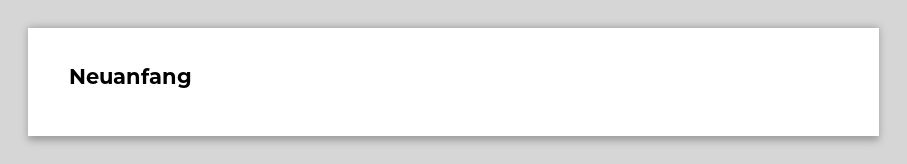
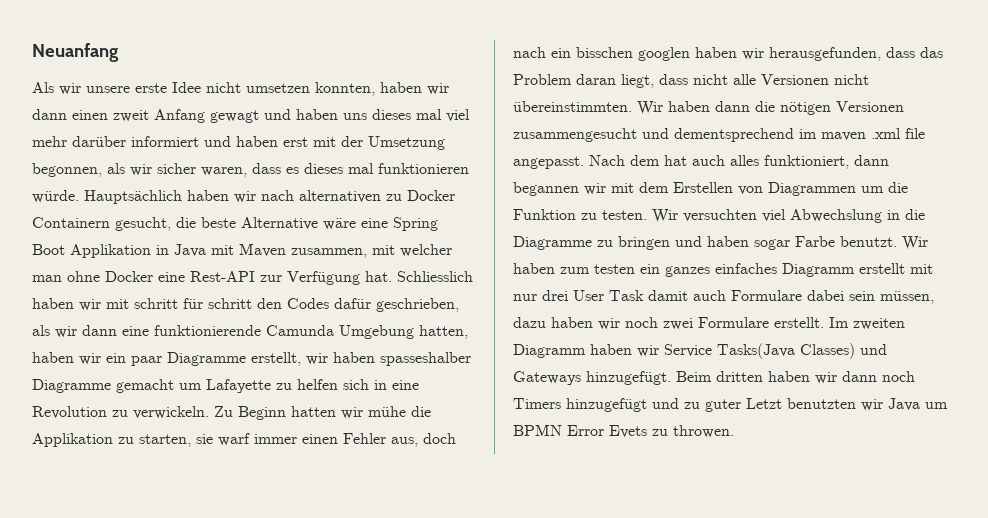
+ Als wir unsere erste Idee nicht umsetzen konnten, haben wir dann einen zweit Anfang gewagt und haben uns dieses mal viel mehr darüber informiert und haben erst mit der Umsetzung begonnen, als wir sicher waren, dass es dieses mal funktionieren würde. Hauptsächlich haben wir nach alternativen zu Docker Containern gesucht, die beste Alternative wäre eine Spring Boot Applikation in Java mit Maven zusammen, mit welcher man ohne Docker eine Rest-API zur Verfügung hat. Schliesslich haben wir mit schritt für schritt den Codes dafür geschrieben, als wir dann eine funktionierende Camunda Umgebung hatten, haben wir ein paar Diagramme erstellt, wir haben spasseshalber Diagramme gemacht um Lafayette zu helfen sich in eine Revolution zu verwickeln. Zu Beginn hatten wir mühe die Applikation zu starten, sie warf immer einen Fehler aus, doch nach ein bisschen googlen haben wir herausgefunden, dass das Problem daran liegt, dass nicht alle Versionen nicht übereinstimmten. Wir haben dann die nötigen Versionen zusammengesucht und dementsprechend im maven .xml file angepasst. Nach dem hat auch alles funktioniert, dann begannen wir mit dem Erstellen von Diagrammen um die Funktion zu testen. Wir versuchten viel Abwechslung in die Diagramme zu bringen und haben sogar Farbe benutzt. Wir haben zum testen ein ganzes einfaches Diagramm erstellt mit nur drei User Task damit auch Formulare dabei sein müssen, dazu haben wir noch zwei Formulare erstellt. Im zweiten Diagramm haben wir Service Tasks(Java Classes) und Gateways hinzugefügt. Beim dritten haben wir dann noch Timers hinzugefügt und zu guter Letzt benutzten wir Java um BPMN Error Evets zu throwen.

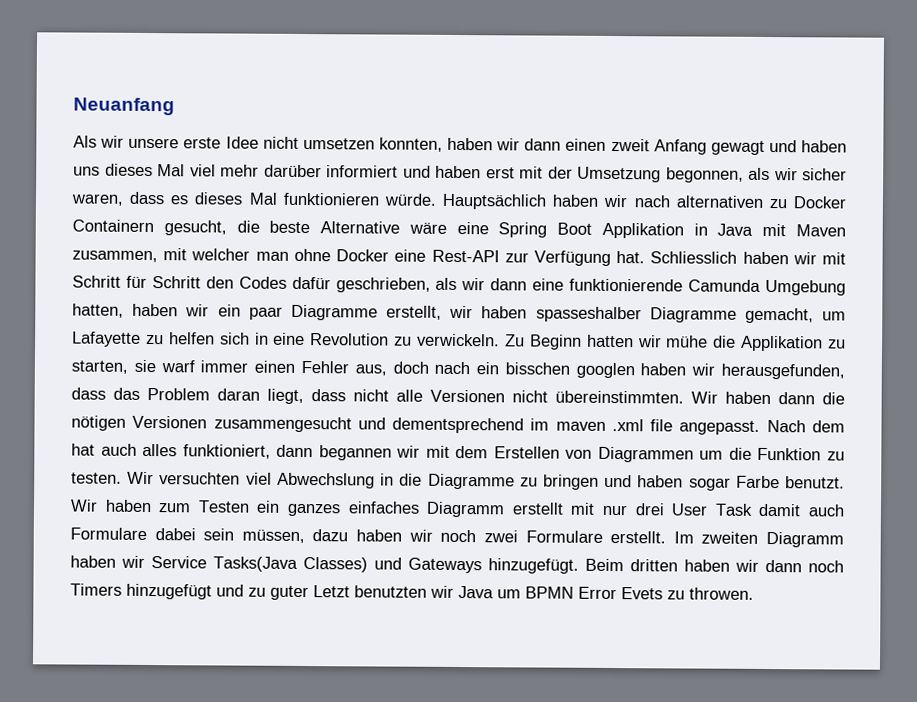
- Als wir unsere erste Idee nicht umsetzen konnten, haben wir dann einen zweit Anfang gewagt und haben uns dieses mal viel mehr darüber informiert und haben erst mit der Umsetzung begonnen, als wir sicher waren, dass es dieses mal funktionieren würde.
+ Als wir unsere erste Idee nicht umsetzen konnten, haben wir dann einen zweit Anfang gewagt und haben uns dieses Mal viel mehr darüber informiert und haben erst mit der Umsetzung begonnen, als wir sicher waren, dass es dieses Mal funktionieren würde.
- Schliesslich haben wir mit schritt für schritt den Codes dafür geschrieben, als wir dann eine funktionierende Camunda Umgebung hatten, haben wir ein paar Diagramme erstellt, wir haben spasseshalber Diagramme gemacht um Lafayette zu helfen sich in eine Revolution zu verwickeln.
+ Schliesslich haben wir mit Schritt für Schritt den Codes dafür geschrieben, als wir dann eine funktionierende Camunda Umgebung hatten, haben wir ein paar Diagramme erstellt, wir haben spasseshalber Diagramme gemacht, um Lafayette zu helfen sich in eine Revolution zu verwickeln.
- Wir haben zum testen ein ganzes einfaches Diagramm erstellt mit nur drei User Task damit auch Formulare dabei sein müssen, dazu haben wir noch zwei Formulare erstellt.
+ Wir haben zum Testen ein ganzes einfaches Diagramm erstellt mit nur drei User Task damit auch Formulare dabei sein müssen, dazu haben wir noch zwei Formulare erstellt.

